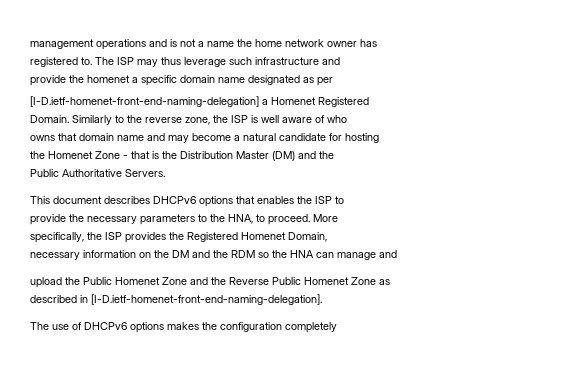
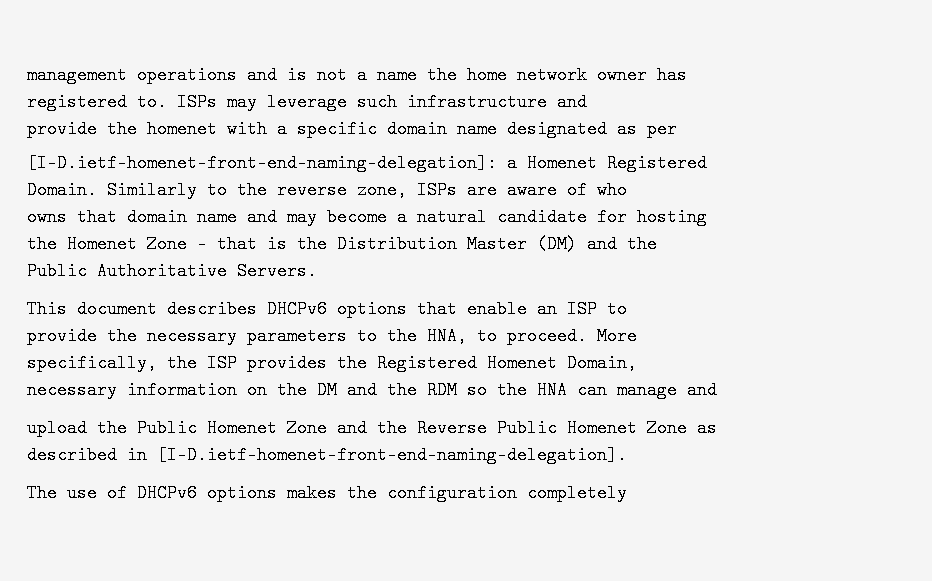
- The ISP may thus leverage such infrastructure and
+ ISPs may leverage such infrastructure and
- provide the homenet a specific domain name designated as per
+ provide the homenet with a specific domain name designated as per
- [I-D.ietf-homenet-front-end-naming-delegation] a Homenet Registered
+ [I-D.ietf-homenet-front-end-naming-delegation]: a Homenet Registered
- Similarly to the reverse zone, the ISP is well aware of who
+ Similarly to the reverse zone, ISPs are aware of who
- This document describes DHCPv6 options that enables the ISP to
+ This document describes DHCPv6 options that enable an ISP to

